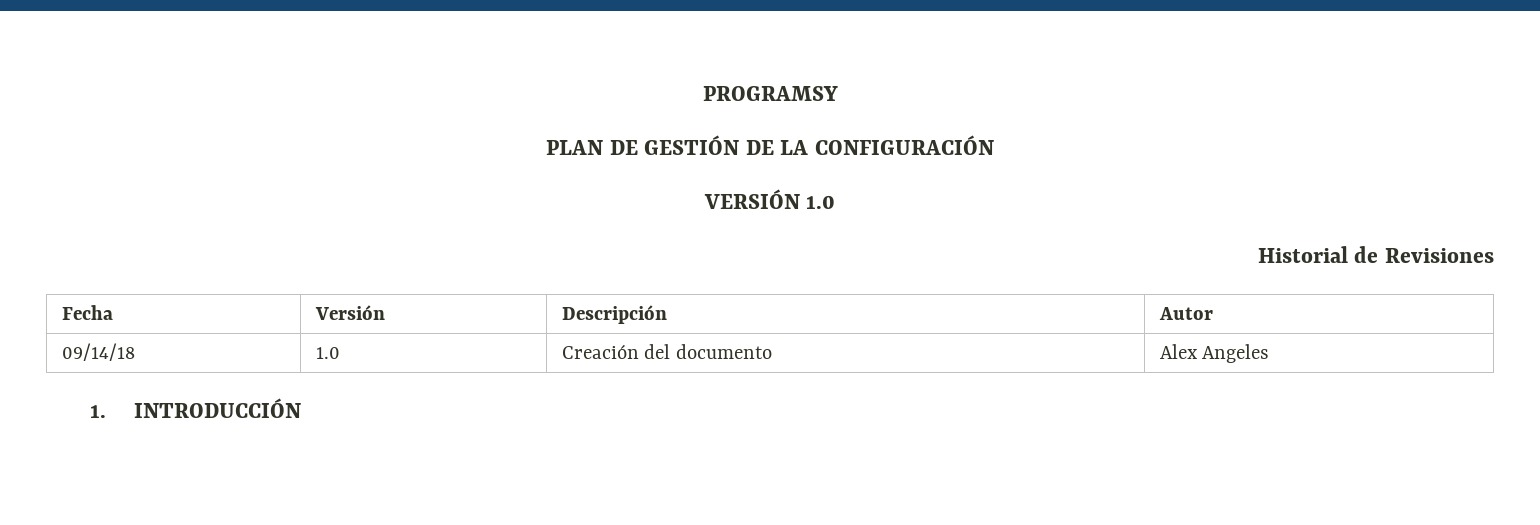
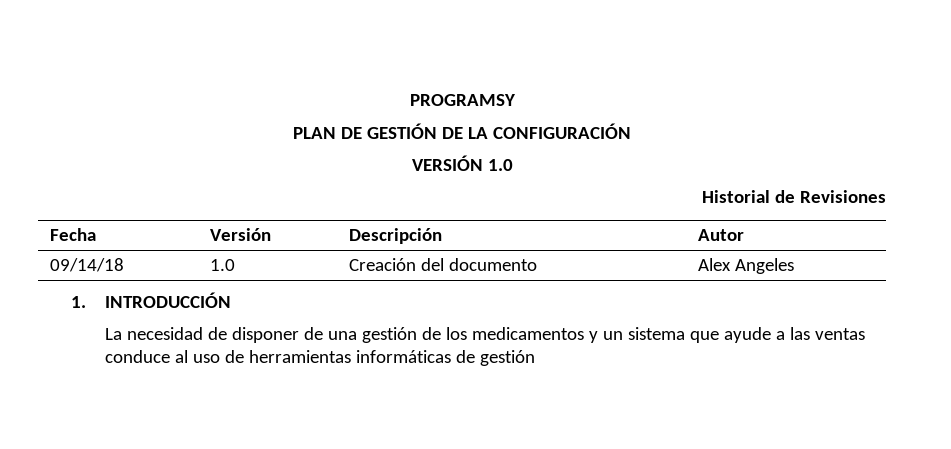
+ La necesidad de disponer de una gestión de los medicamentos y un sistema que ayude a las ventas conduce al uso de herramientas informáticas de gestión

